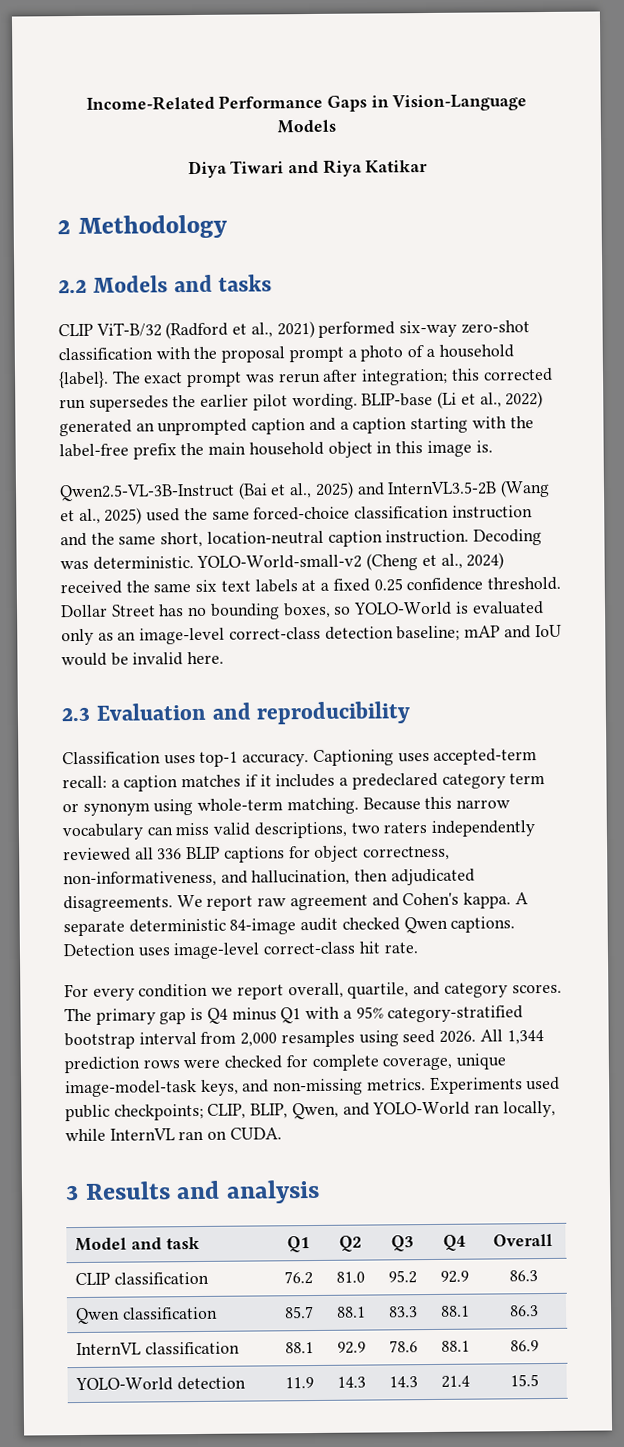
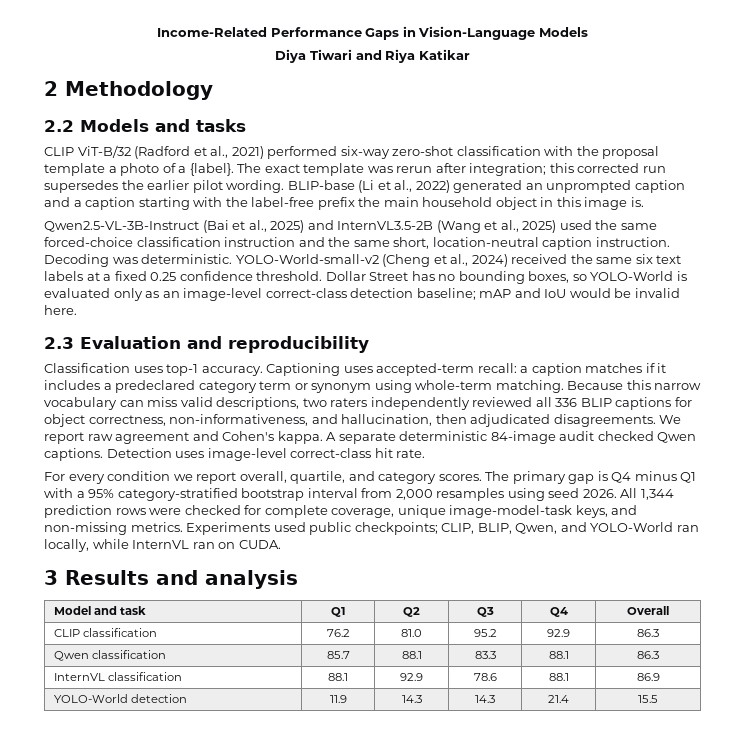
- CLIP ViT-B/32 (Radford et al., 2021) performed six-way zero-shot classification with the proposal prompt a photo of a household {label}.
+ CLIP ViT-B/32 (Radford et al., 2021) performed six-way zero-shot classification with the proposal template a photo of a {label}.
- The exact prompt was rerun after integration; this corrected run supersedes the earlier pilot wording.
+ The exact template was rerun after integration; this corrected run supersedes the earlier pilot wording.

